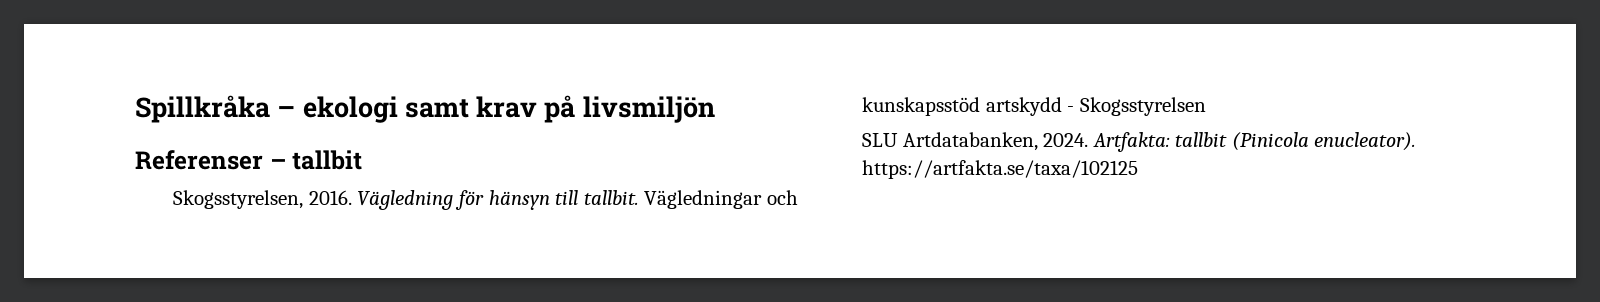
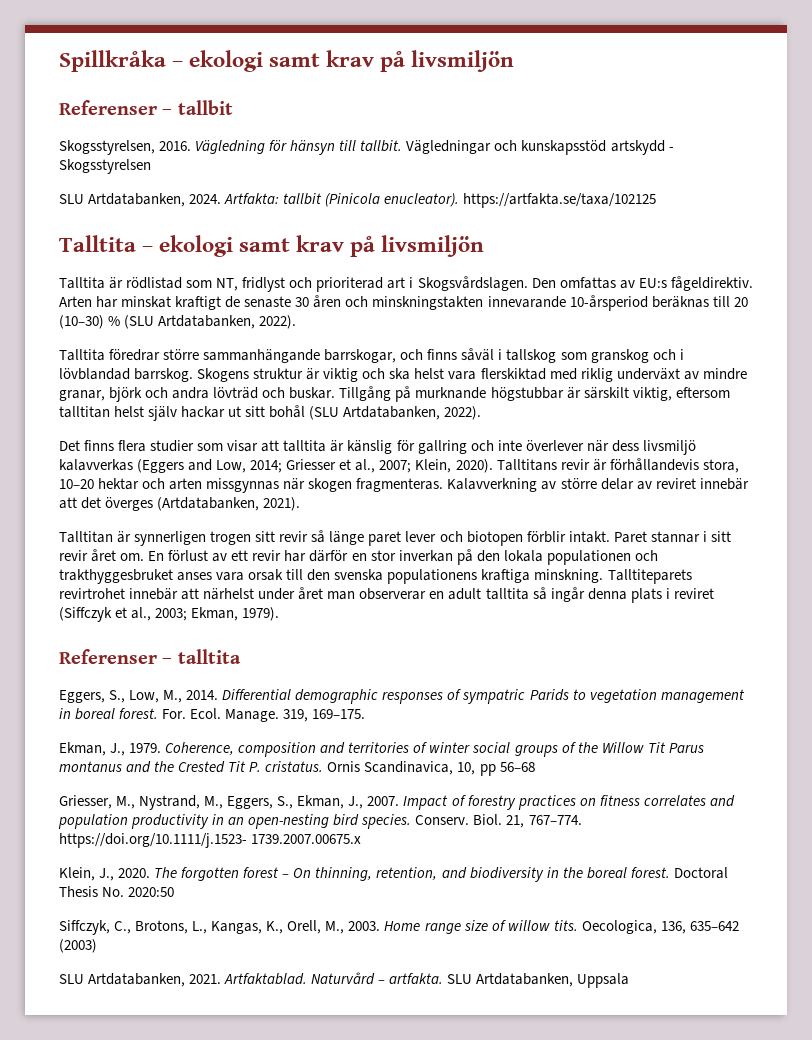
+ Talltita – ekologi samt krav på livsmiljön
+ Talltita är rödlistad som NT, fridlyst och prioriterad art i Skogsvårdslagen. Den omfattas av EU:s fågeldirektiv. Arten har minskat kraftigt de senaste 30 åren och minskningstakten innevarande 10-årsperiod beräknas till 20 (10–30) % (SLU Artdatabanken, 2022).
+ Talltita föredrar större sammanhängande barrskogar, och finns såväl i tallskog som granskog och i lövblandad barrskog. Skogens struktur är viktig och ska helst vara flerskiktad med riklig underväxt av mindre granar, björk och andra lövträd och buskar. Tillgång på murknande högstubbar är särskilt viktig, eftersom talltitan helst själv hackar ut sitt bohål (SLU Artdatabanken, 2022).
+ Det finns flera studier som visar att talltita är känslig för gallring och inte överlever när dess livsmiljö kalavverkas (Eggers and Low, 2014; Griesser et al., 2007; Klein, 2020). Talltitans revir är förhållandevis stora, 10–20 hektar och arten missgynnas när skogen fragmenteras. Kalavverkning av större delar av reviret innebär att det överges (Artdatabanken, 2021).
+ Talltitan är synnerligen trogen sitt revir så länge paret lever och biotopen förblir intakt. Paret stannar i sitt revir året om. En förlust av ett revir har därför en stor inverkan på den lokala populationen och trakthyggesbruket anses vara orsak till den svenska populationens kraftiga minskning. Talltiteparets revirtrohet innebär att närhelst under året man observerar en adult talltita så ingår denna plats i reviret (Siffczyk et al., 2003; Ekman, 1979).
+ Referenser – talltita
+ Eggers, S., Low, M., 2014. Differential demographic responses of sympatric Parids to vegetation management in boreal forest. For. Ecol. Manage. 319, 169–175.
+ Ekman, J., 1979. Coherence, composition and territories of winter social groups of the Willow Tit Parus montanus and the Crested Tit P. cristatus. Ornis Scandinavica, 10, pp 56–68
+ Griesser, M., Nystrand, M., Eggers, S., Ekman, J., 2007. Impact of forestry practices on fitness correlates and population productivity in an open-nesting bird species. Conserv. Biol. 21, 767–774. https://doi.org/10.1111/j.1523- 1739.2007.00675.x
+ Klein, J., 2020. The forgotten forest – On thinning, retention, and biodiversity in the boreal forest. Doctoral Thesis No. 2020:50
+ Siffczyk, C., Brotons, L., Kangas, K., Orell, M., 2003. Home range size of willow tits. Oecologica, 136, 635–642 (2003)
+ SLU Artdatabanken, 2021. Artfaktablad. Naturvård – artfakta. SLU Artdatabanken, Uppsala

